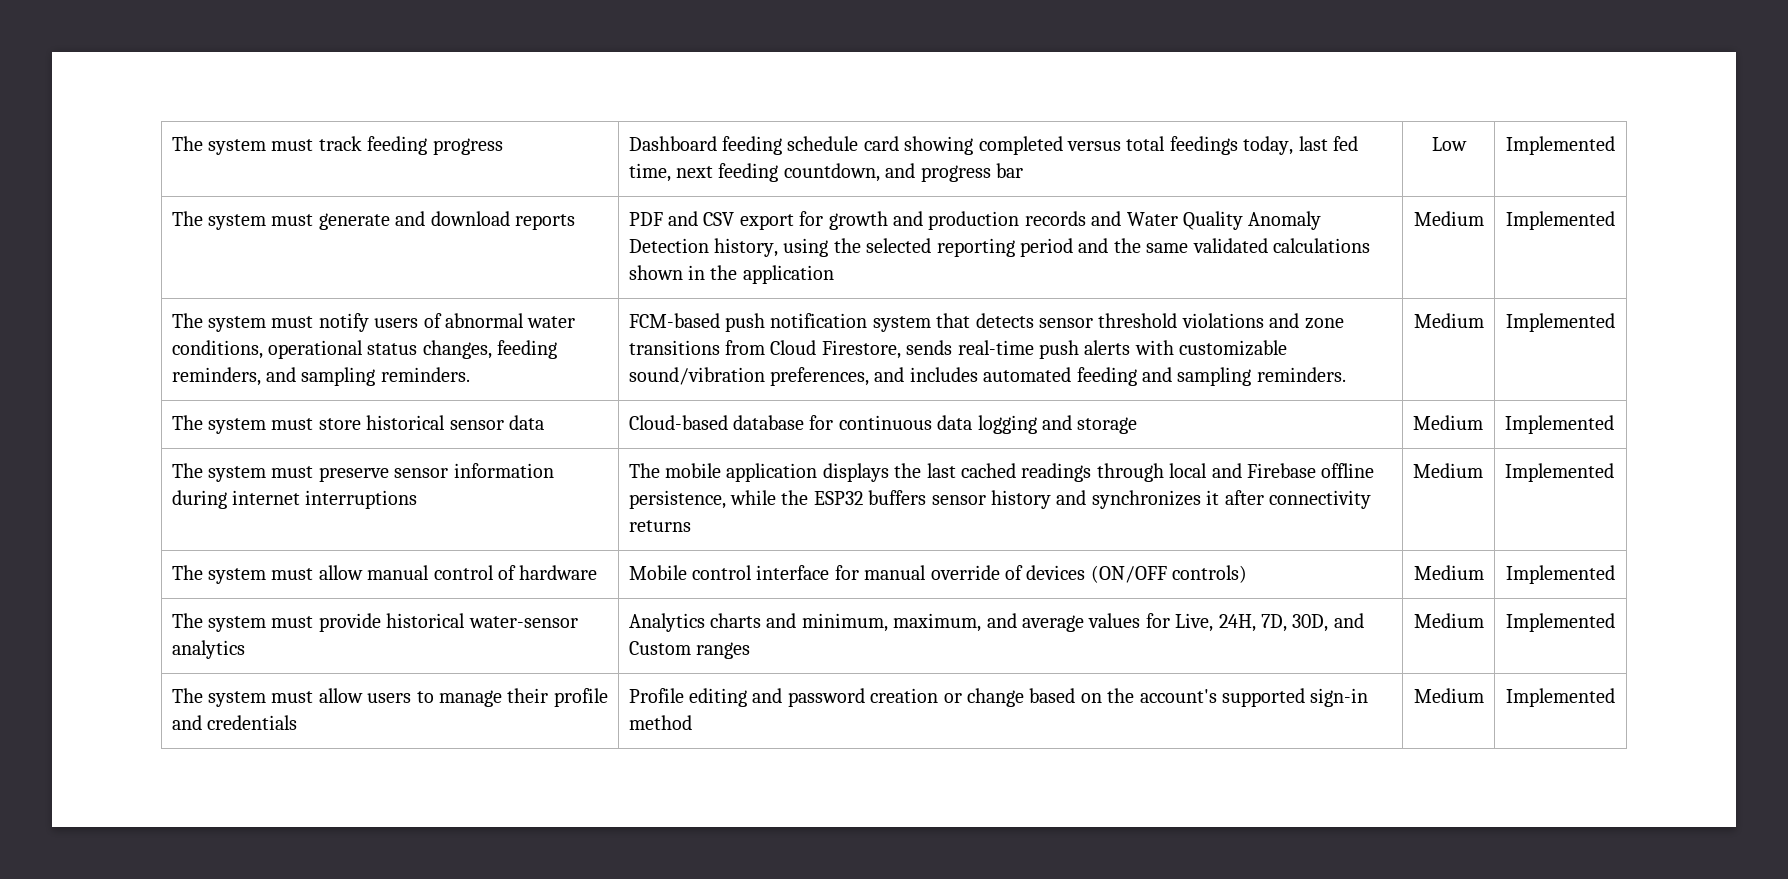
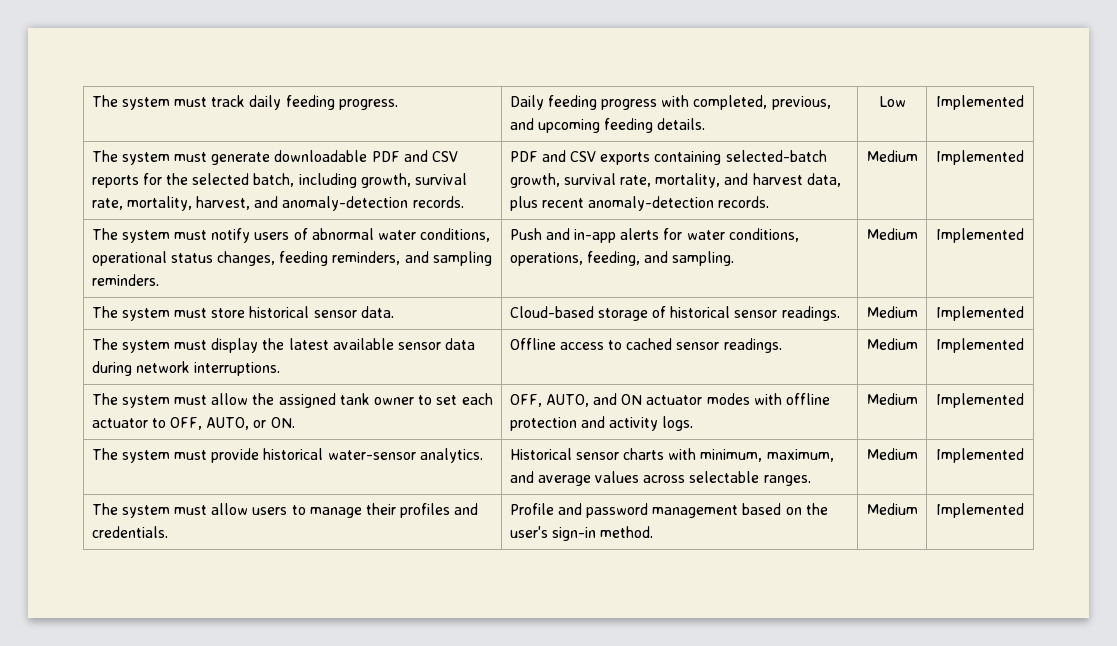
- The system must track feeding progress | Dashboard feeding schedule card showing completed versus total feedings today, last fed time, next feeding countdown, and progress bar | Low | Implemented
+ The system must track daily feeding progress. | Daily feeding progress with completed, previous, and upcoming feeding details. | Low | Implemented
- The system must generate and download reports | PDF and CSV export for growth and production records and Water Quality Anomaly Detection history, using the selected reporting period and the same validated calculations shown in the application
+ The system must generate downloadable PDF and CSV reports for the selected batch, including growth, survival rate, mortality, harvest, and anomaly-detection records. | PDF and CSV exports containing selected-batch growth, survival rate, mortality, and harvest data, plus recent anomaly-detection records.
- FCM-based push notification system that detects sensor threshold violations and zone transitions from Cloud Firestore, sends real-time push alerts with customizable sound/vibration preferences, and includes automated feeding and sampling reminders.
+ Push and in-app alerts for water conditions, operations, feeding, and sampling.
- The system must store historical sensor data | Cloud-based database for continuous data logging and storage | Medium | Implemented
- The system must preserve sensor information during internet interruptions | The mobile application displays the last cached readings through local and Firebase offline persistence, while the ESP32 buffers sensor history and synchronizes it after connectivity returns | Medium | Implemented
- The system must allow manual control of hardware | Mobile control interface for manual override of devices (ON/OFF controls) | Medium | Implemented
+ The system must store historical sensor data. | Cloud-based storage of historical sensor readings. | Medium | Implemented
+ The system must display the latest available sensor data during network interruptions. | Offline access to cached sensor readings. | Medium | Implemented
+ The system must allow the assigned tank owner to set each actuator to OFF, AUTO, or ON. | OFF, AUTO, and ON actuator modes with offline protection and activity logs. | Medium | Implemented
- The system must provide historical water-sensor analytics | Analytics charts and minimum, maximum, and average values for Live, 24H, 7D, 30D, and Custom ranges | Medium | Implemented
+ The system must provide historical water-sensor analytics. | Historical sensor charts with minimum, maximum, and average values across selectable ranges. | Medium | Implemented
- The system must allow users to manage their profile and credentials | Profile editing and password creation or change based on the account's supported sign-in method | Medium | Implemented
+ The system must allow users to manage their profiles and credentials. | Profile and password management based on the user's sign-in method. | Medium | Implemented

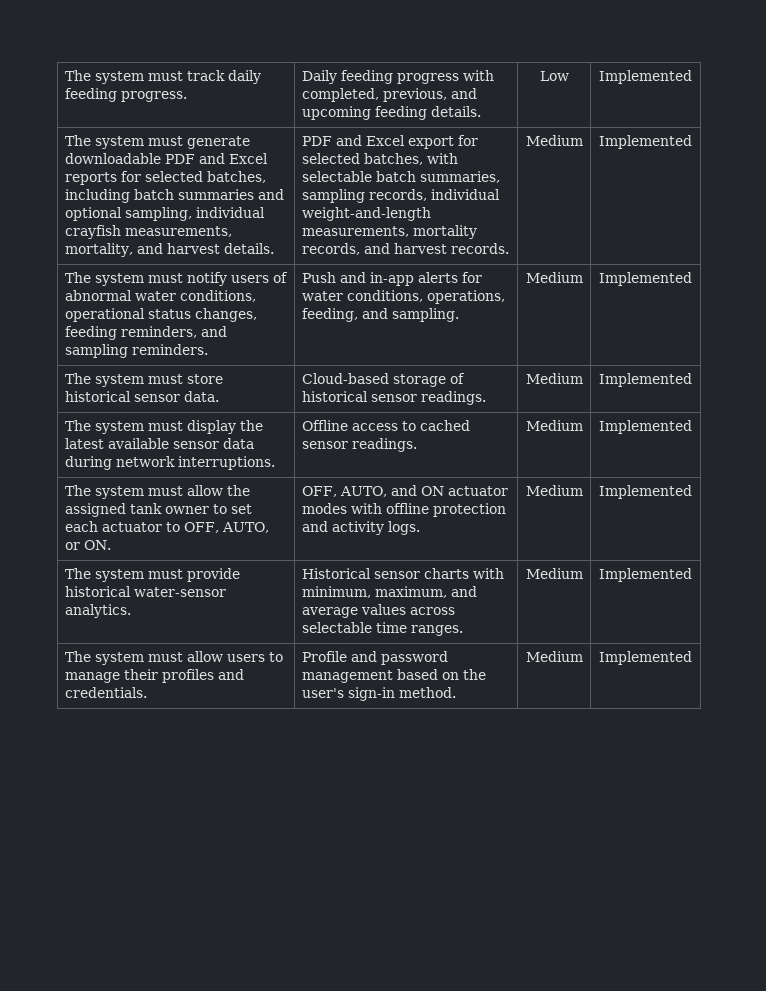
- The system must generate downloadable PDF and CSV reports for the selected batch, including growth, survival rate, mortality, harvest, and anomaly-detection records. | PDF and CSV exports containing selected-batch growth, survival rate, mortality, and harvest data, plus recent anomaly-detection records.
+ The system must generate downloadable PDF and Excel reports for selected batches, including batch summaries and optional sampling, individual crayfish measurements, mortality, and harvest details. | PDF and Excel export for selected batches, with selectable batch summaries, sampling records, individual weight-and-length measurements, mortality records, and harvest records.
- The system must provide historical water-sensor analytics. | Historical sensor charts with minimum, maximum, and average values across selectable ranges. | Medium | Implemented
+ The system must provide historical water-sensor analytics. | Historical sensor charts with minimum, maximum, and average values across selectable time ranges. | Medium | Implemented

